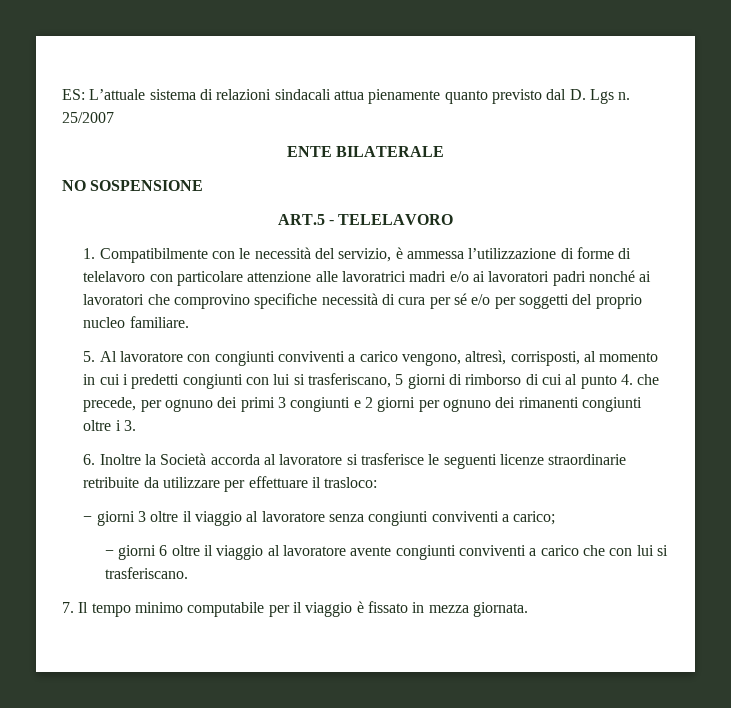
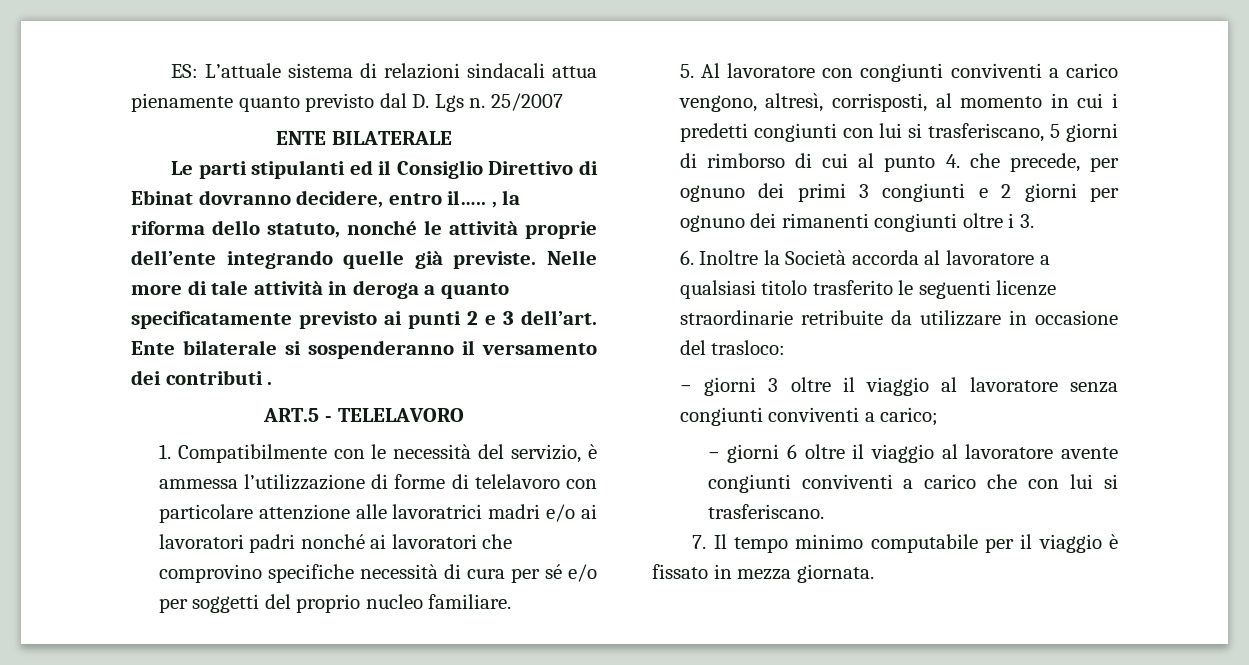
- NO SOSPENSIONE
+ Le parti stipulanti ed il Consiglio Direttivo di Ebinat dovranno decidere, entro il….. , la riforma dello statuto, nonché le attività proprie dell’ente integrando quelle già previste. Nelle more di tale attività in deroga a quanto specificatamente previsto ai punti 2 e 3 dell’art. Ente bilaterale si sospenderanno il versamento dei contributi .
- 6. Inoltre la Società accorda al lavoratore si trasferisce le seguenti licenze straordinarie retribuite da utilizzare per effettuare il trasloco:
+ 6. Inoltre la Società accorda al lavoratore a qualsiasi titolo trasferito le seguenti licenze straordinarie retribuite da utilizzare in occasione del trasloco:

